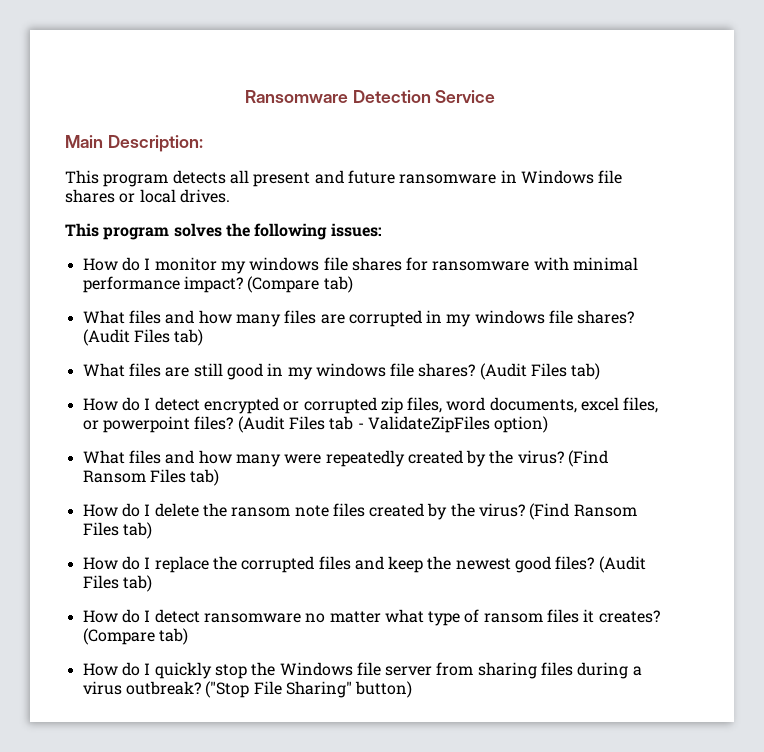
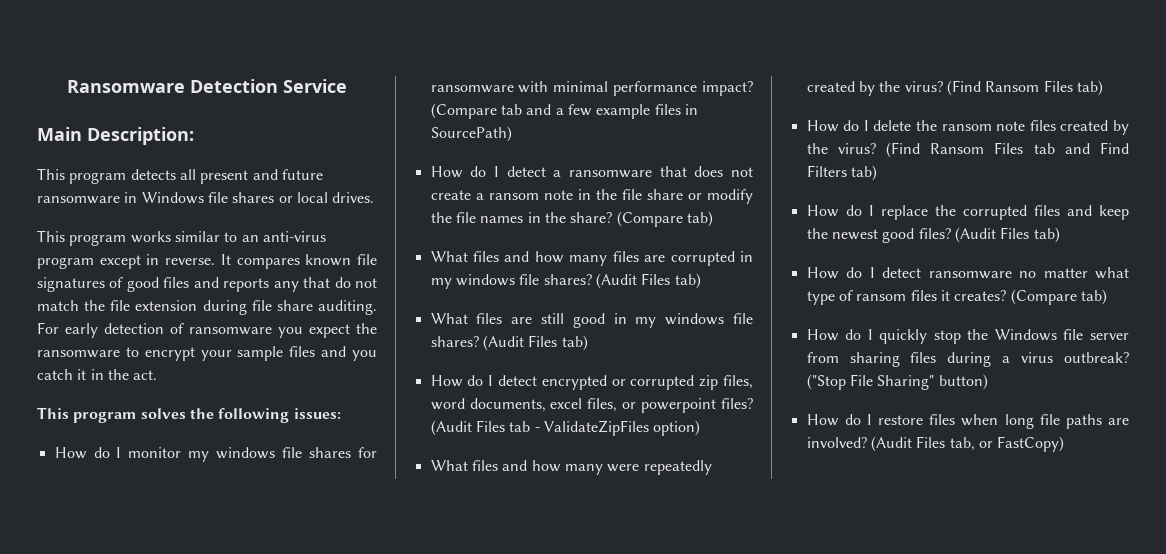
+ This program works similar to an anti-virus program except in reverse. It compares known file signatures of good files and reports any that do not match the file extension during file share auditing. For early detection of ransomware you expect the ransomware to encrypt your sample files and you catch it in the act.
- How do I monitor my windows file shares for ransomware with minimal performance impact? (Compare tab)
+ How do I monitor my windows file shares for ransomware with minimal performance impact? (Compare tab and a few example files in SourcePath)
+ How do I detect a ransomware that does not create a ransom note in the file share or modify the file names in the share? (Compare tab)
- How do I delete the ransom note files created by the virus? (Find Ransom Files tab)
+ How do I delete the ransom note files created by the virus? (Find Ransom Files tab and Find Filters tab)
+ How do I restore files when long file paths are involved? (Audit Files tab, or FastCopy)

